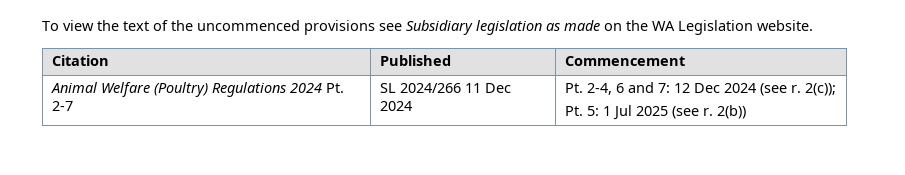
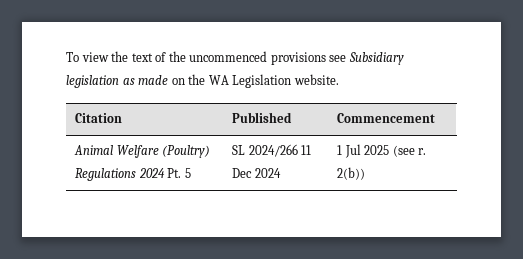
- Animal Welfare (Poultry) Regulations 2024 Pt. 2-7 | SL 2024/266 11 Dec 2024 | Pt. 2-4, 6 and 7: 12 Dec 2024 (see r. 2(c));
- Pt. 5: 1 Jul 2025 (see r. 2(b))
+ Animal Welfare (Poultry) Regulations 2024 Pt. 5 | SL 2024/266 11 Dec 2024 | 1 Jul 2025 (see r. 2(b))

